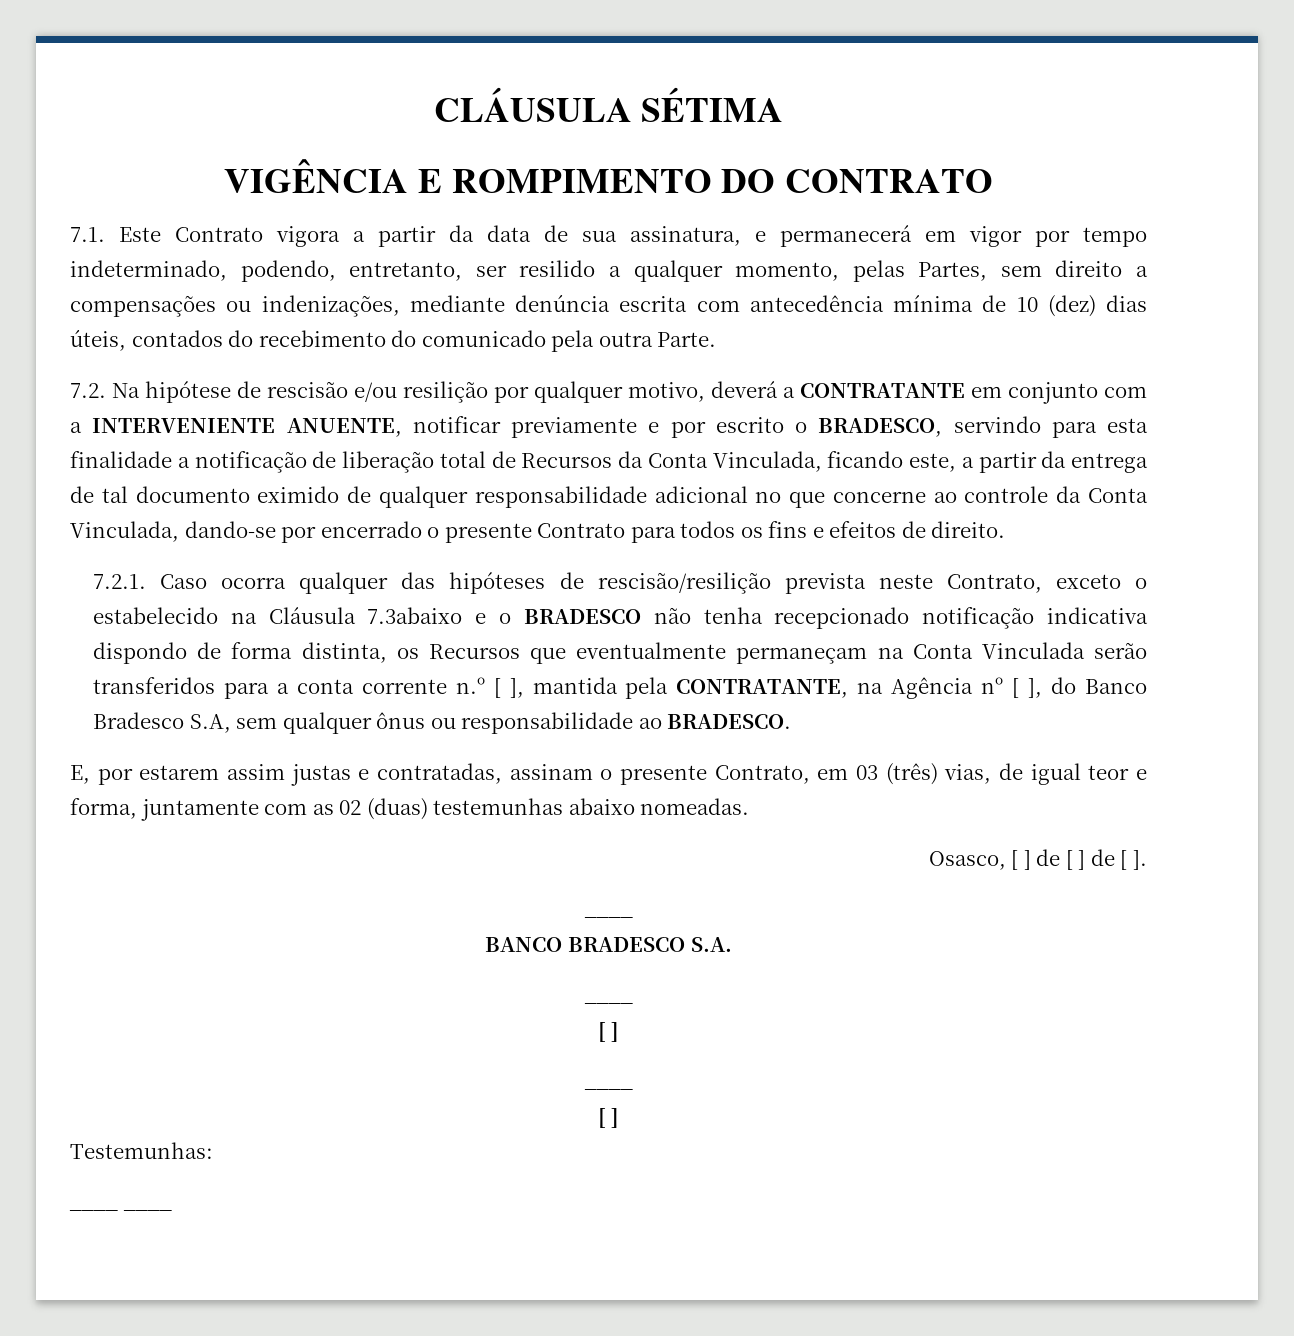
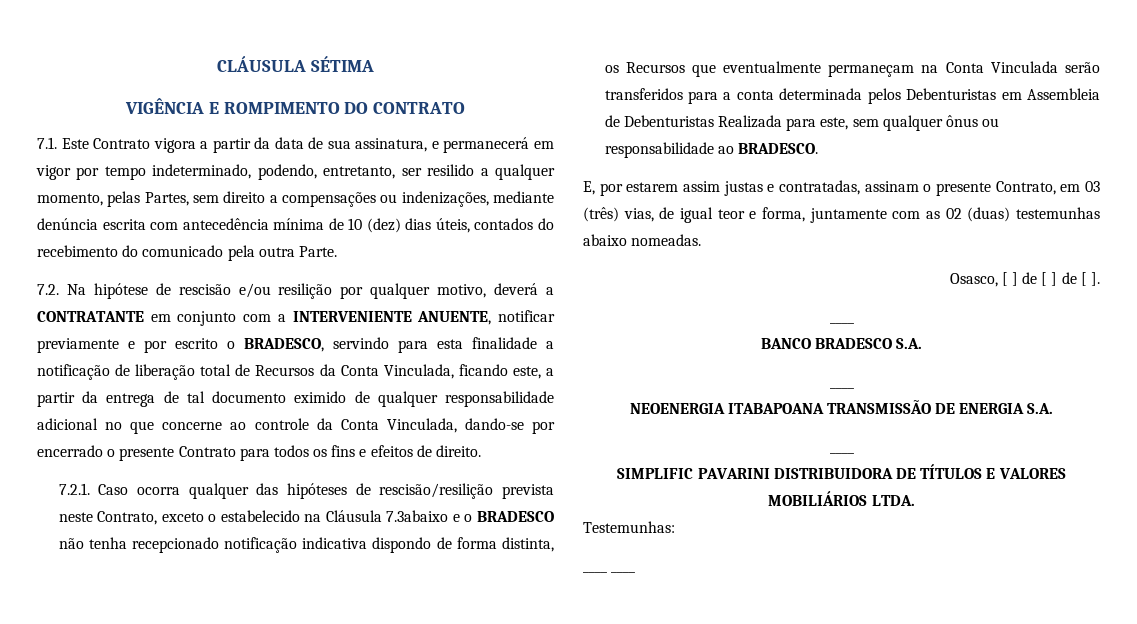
- 7.2.1. Caso ocorra qualquer das hipóteses de rescisão/resilição prevista neste Contrato, exceto o estabelecido na Cláusula 7.3abaixo e o BRADESCO não tenha recepcionado notificação indicativa dispondo de forma distinta, os Recursos que eventualmente permaneçam na Conta Vinculada serão transferidos para a conta corrente n.º [ ], mantida pela CONTRATANTE, na Agência nº [ ], do Banco Bradesco S.A, sem qualquer ônus ou responsabilidade ao BRADESCO.
+ 7.2.1. Caso ocorra qualquer das hipóteses de rescisão/resilição prevista neste Contrato, exceto o estabelecido na Cláusula 7.3abaixo e o BRADESCO não tenha recepcionado notificação indicativa dispondo de forma distinta, os Recursos que eventualmente permaneçam na Conta Vinculada serão transferidos para a conta determinada pelos Debenturistas em Assembleia de Debenturistas Realizada para este, sem qualquer ônus ou responsabilidade ao BRADESCO.
  BANCO BRADESCO S.A.
  ____
- [ ]
+ NEOENERGIA ITABAPOANA TRANSMISSÃO DE ENERGIA S.A.
  ____
- [ ]
+ SIMPLIFIC PAVARINI DISTRIBUIDORA DE TÍTULOS E VALORES MOBILIÁRIOS LTDA.

